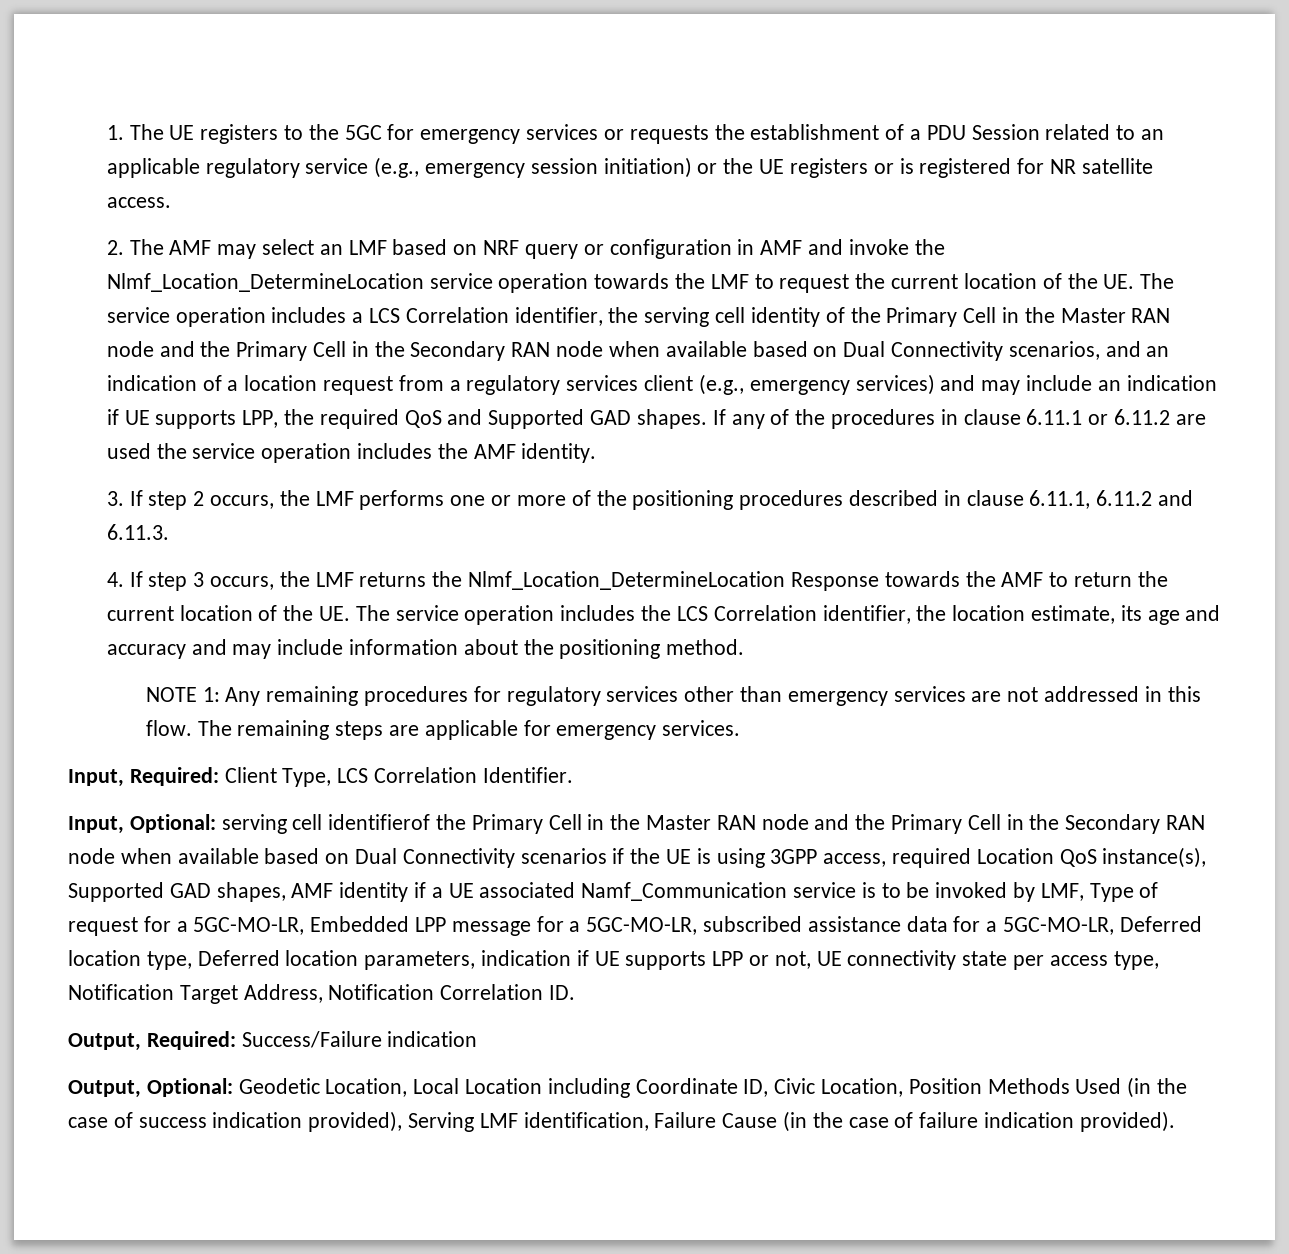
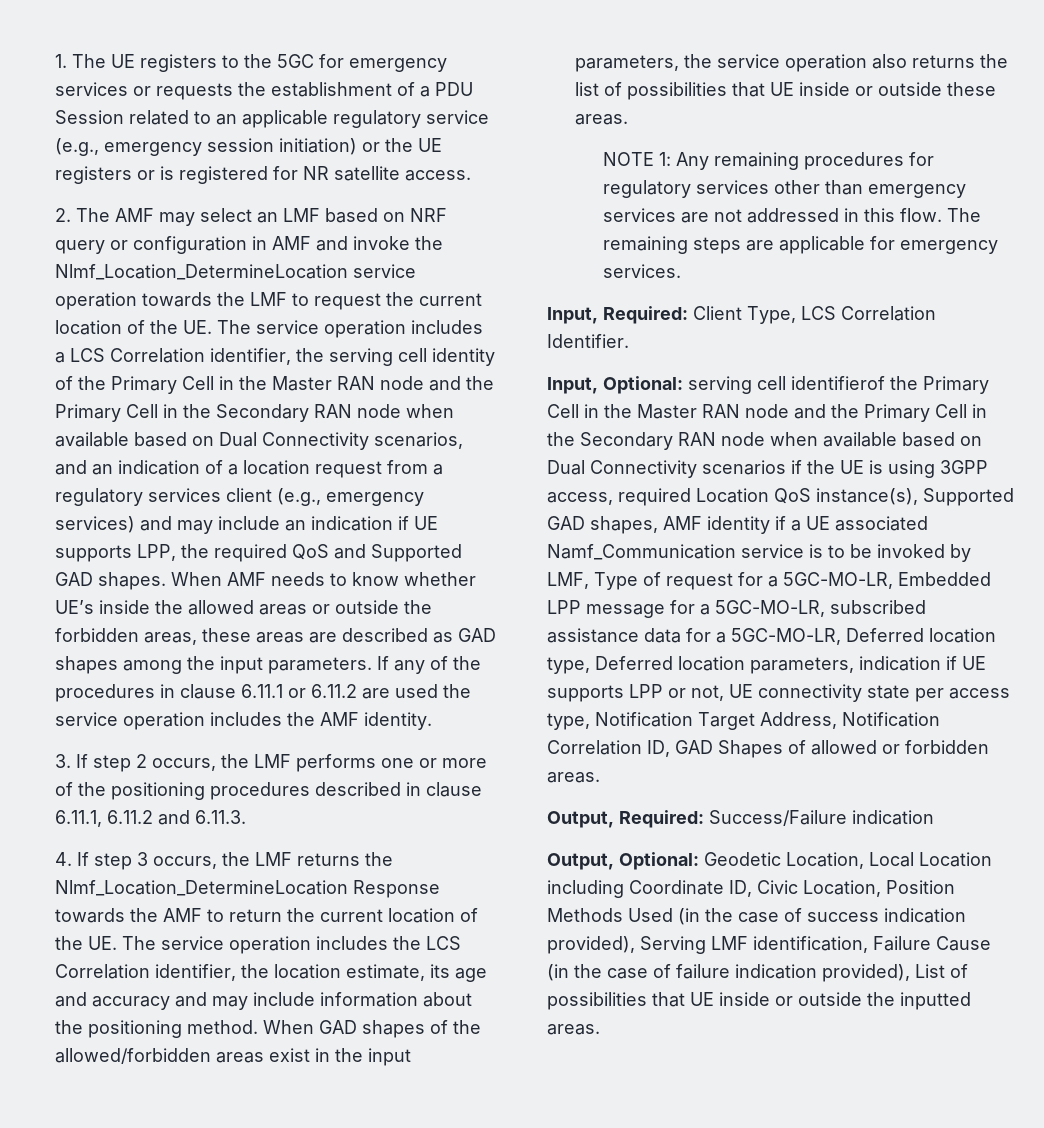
+ When AMF needs to know whether UE’s inside the allowed areas or outside the forbidden areas, these areas are described as GAD shapes among the input parameters.
+ When GAD shapes of the allowed/forbidden areas exist in the input parameters, the service operation also returns the list of possibilities that UE inside or outside these areas.
- serving cell identifierof the Primary Cell in the Master RAN node and the Primary Cell in the Secondary RAN node when available based on Dual Connectivity scenarios if the UE is using 3GPP access, required Location QoS instance(s), Supported GAD shapes, AMF identity if a UE associated Namf_Communication service is to be invoked by LMF, Type of request for a 5GC-MO-LR, Embedded LPP message for a 5GC-MO-LR, subscribed assistance data for a 5GC-MO-LR, Deferred location type, Deferred location parameters, indication if UE supports LPP or not, UE connectivity state per access type, Notification Target Address, Notification Correlation ID.
+ serving cell identifierof the Primary Cell in the Master RAN node and the Primary Cell in the Secondary RAN node when available based on Dual Connectivity scenarios if the UE is using 3GPP access, required Location QoS instance(s), Supported GAD shapes, AMF identity if a UE associated Namf_Communication service is to be invoked by LMF, Type of request for a 5GC-MO-LR, Embedded LPP message for a 5GC-MO-LR, subscribed assistance data for a 5GC-MO-LR, Deferred location type, Deferred location parameters, indication if UE supports LPP or not, UE connectivity state per access type, Notification Target Address, Notification Correlation ID, GAD Shapes of allowed or forbidden areas.
- Output, Optional: Geodetic Location, Local Location including Coordinate ID, Civic Location, Position Methods Used (in the case of success indication provided), Serving LMF identification, Failure Cause (in the case of failure indication provided).
+ Output, Optional: Geodetic Location, Local Location including Coordinate ID, Civic Location, Position Methods Used (in the case of success indication provided), Serving LMF identification, Failure Cause (in the case of failure indication provided), List of possibilities that UE inside or outside the inputted areas.

